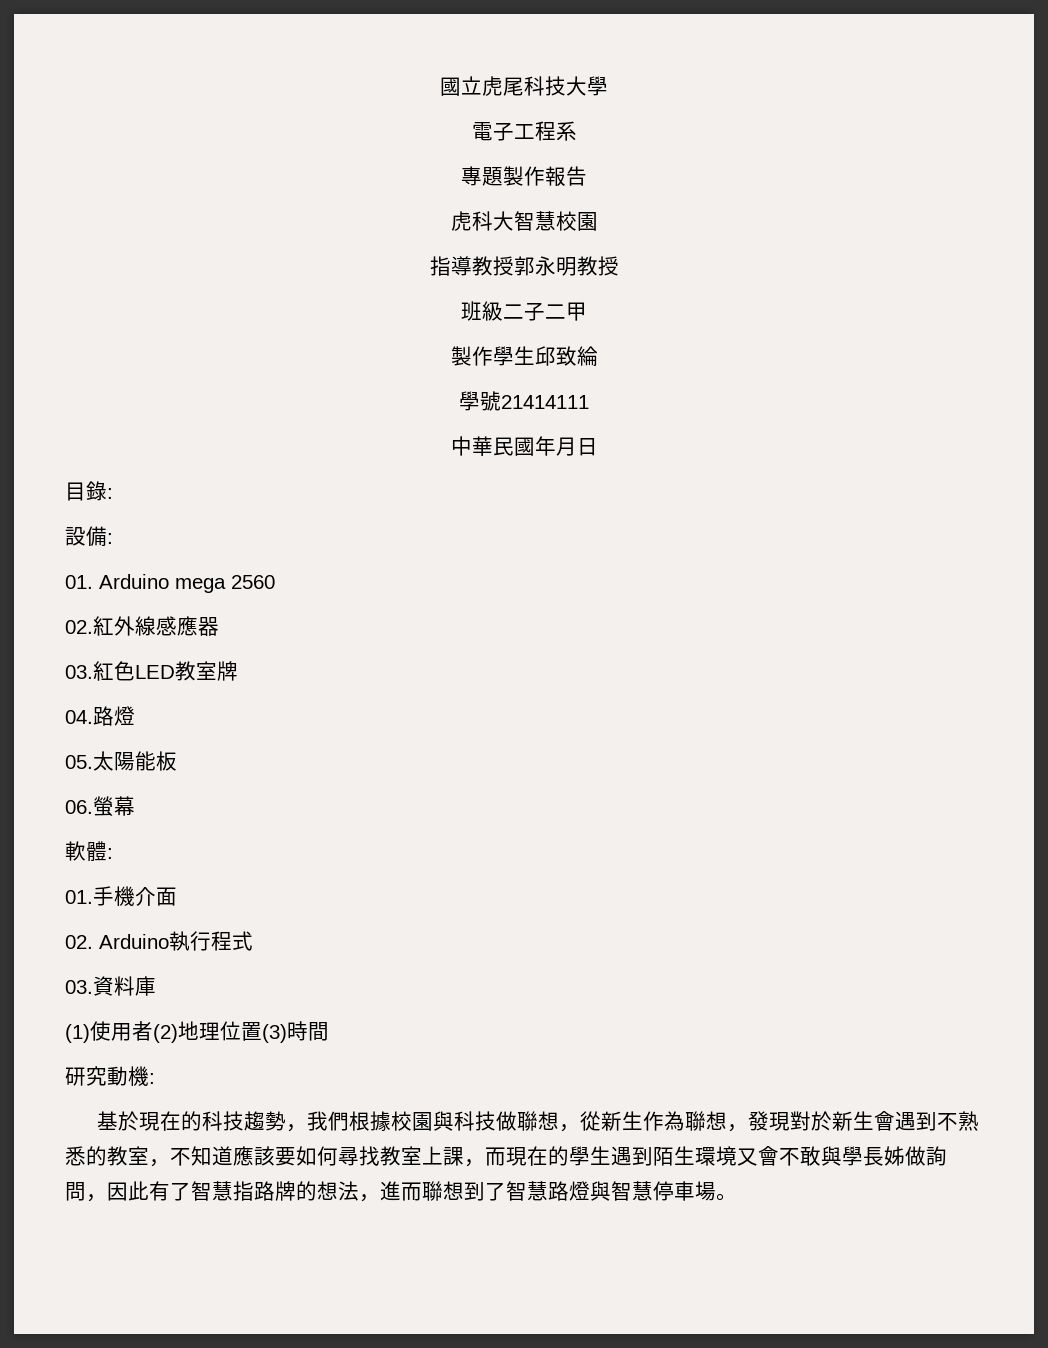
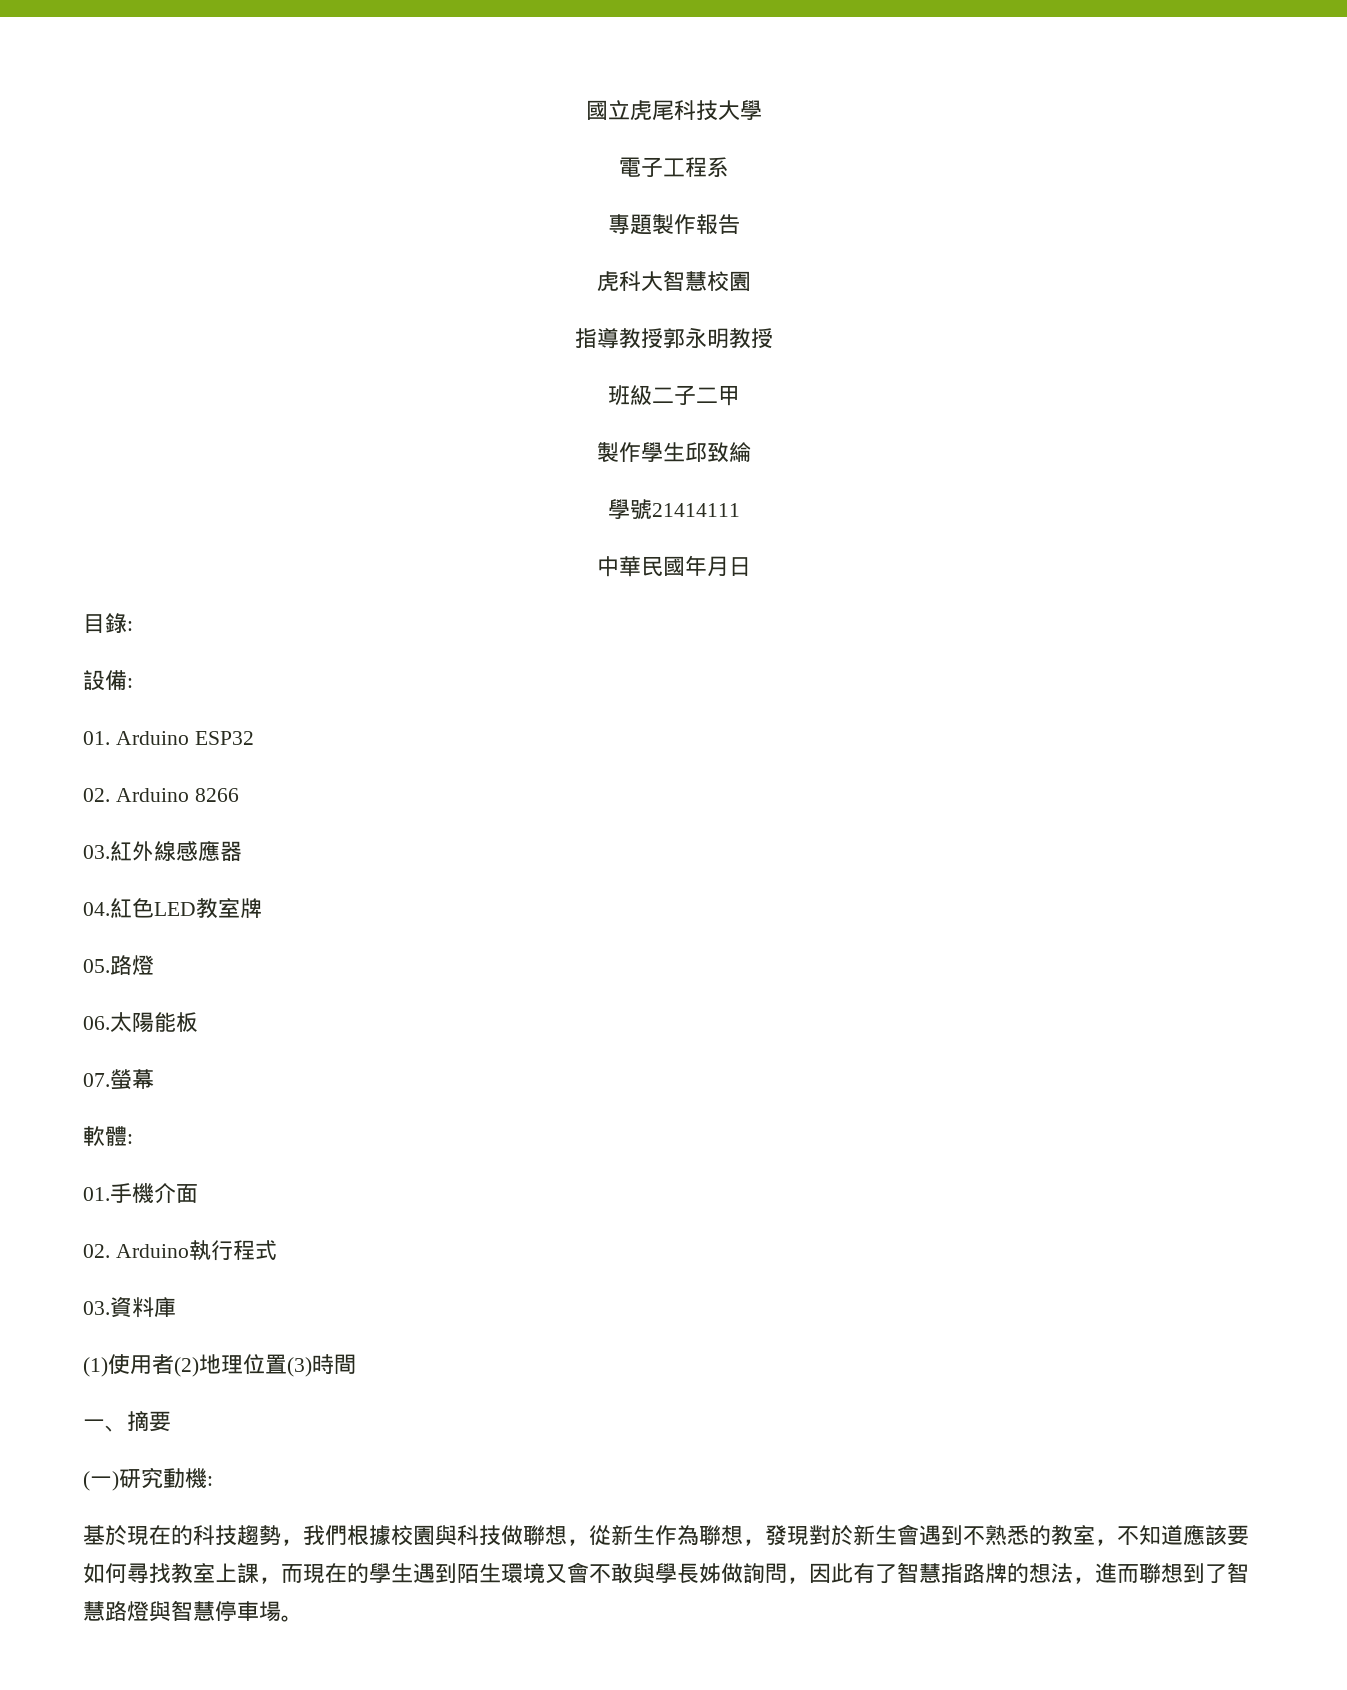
- 01. Arduino mega 2560
- 02.紅外線感應器
+ 01. Arduino ESP32
+ 02. Arduino 8266
+ 03.紅外線感應器
- 03.紅色LED教室牌
+ 04.紅色LED教室牌
- 04.路燈
+ 05.路燈
- 05.太陽能板
+ 06.太陽能板
- 06.螢幕
+ 07.螢幕
- 研究動機:
+ 一、摘要
+ (一)研究動機:

